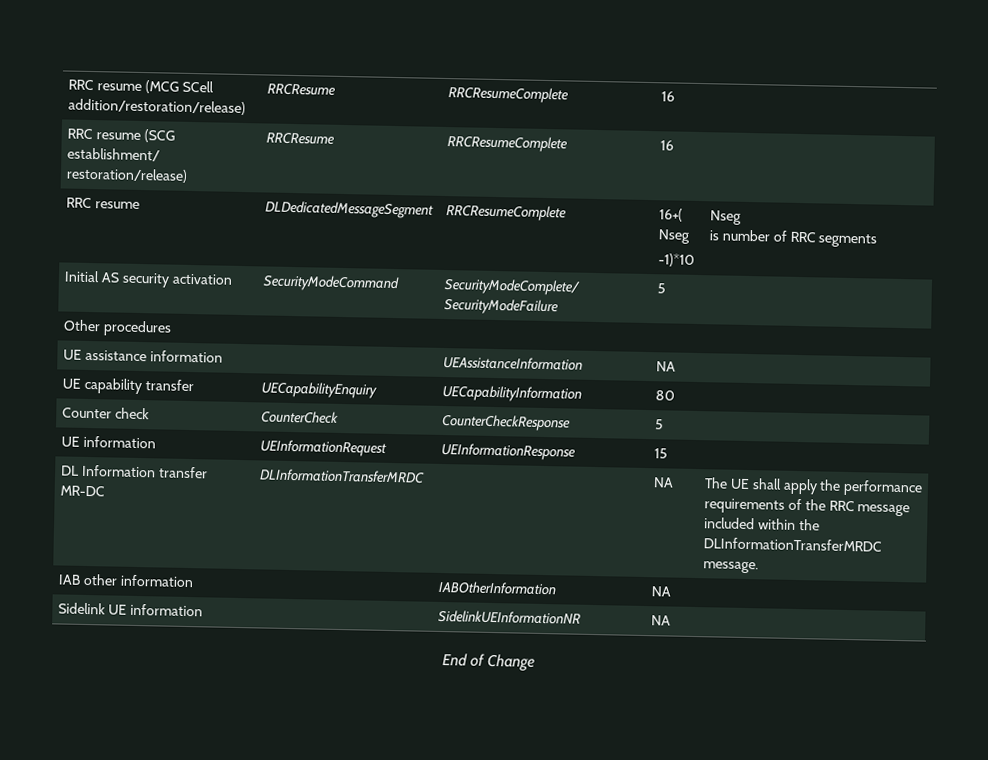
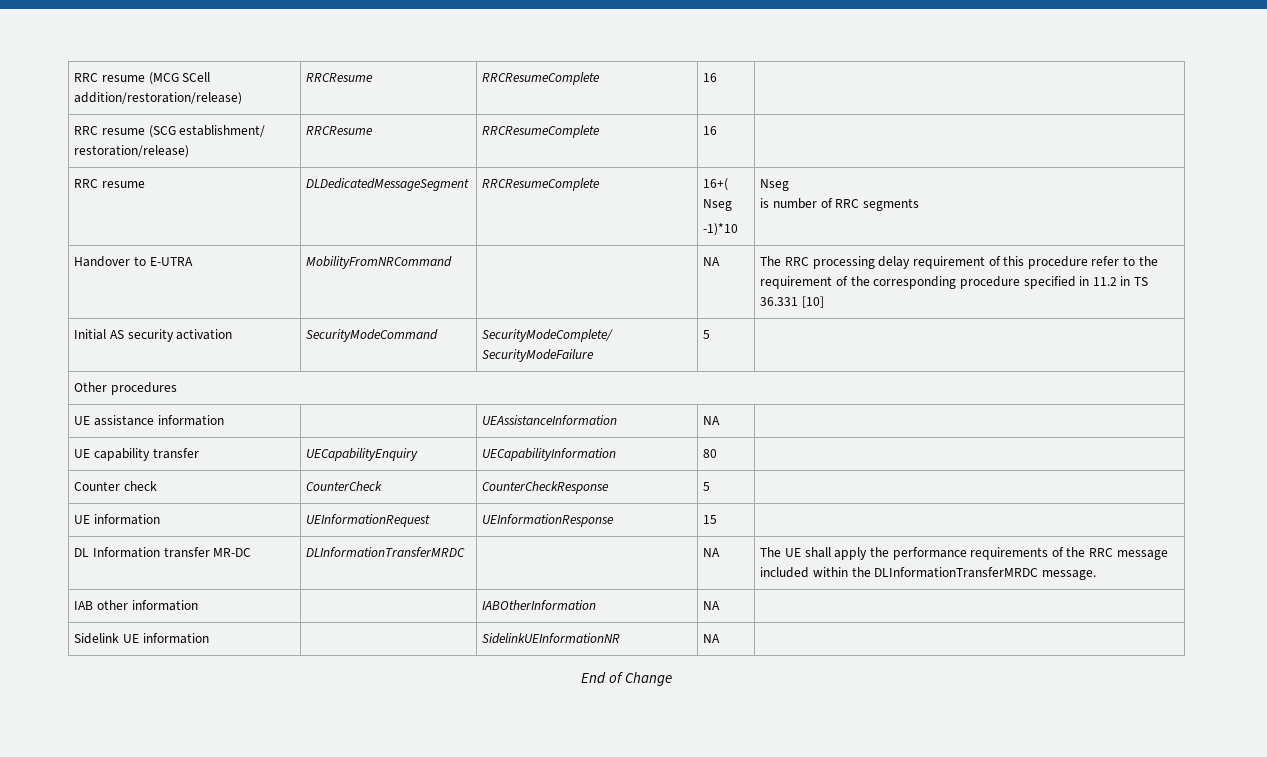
+ Handover to E-UTRA | MobilityFromNRCommand | | NA | The RRC processing delay requirement of this procedure refer to the requirement of the corresponding procedure specified in 11.2 in TS 36.331 [10]

